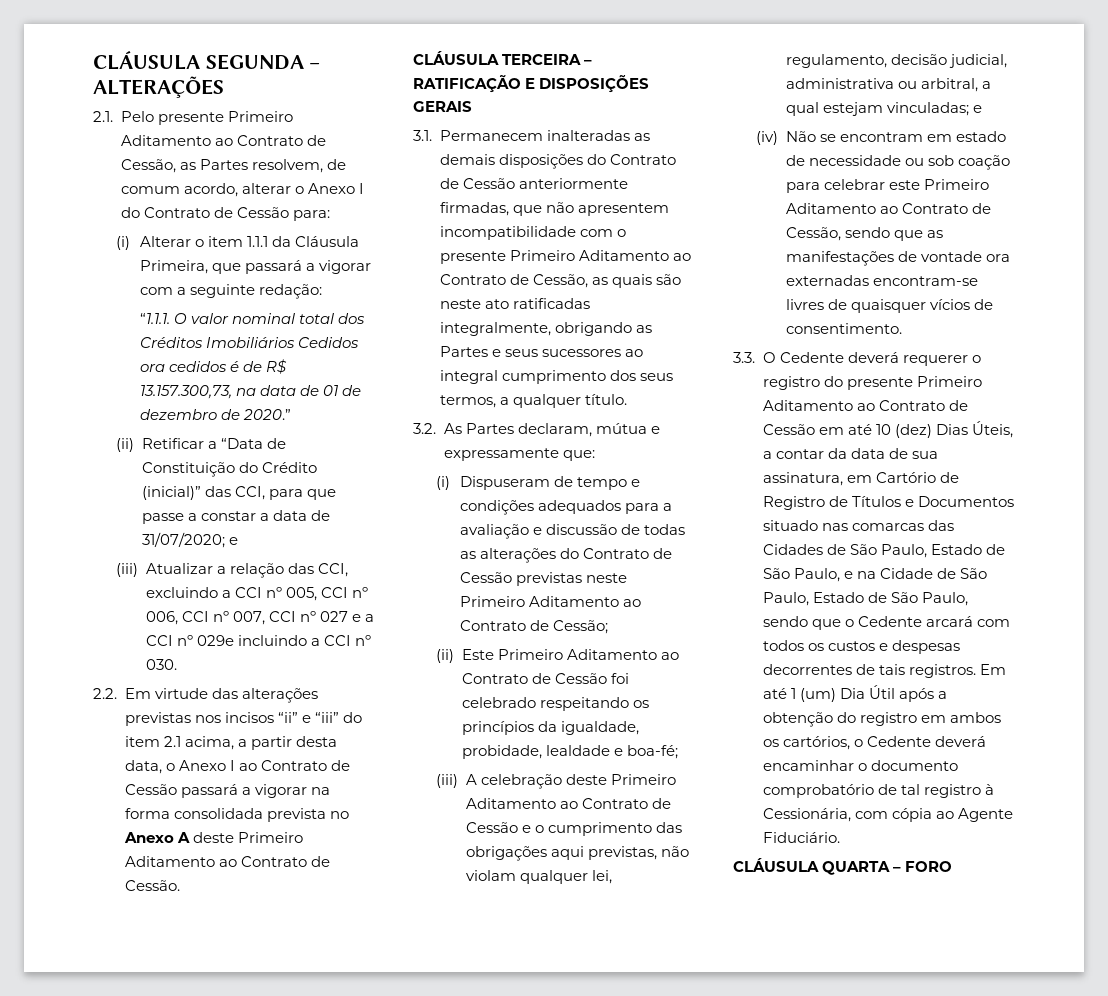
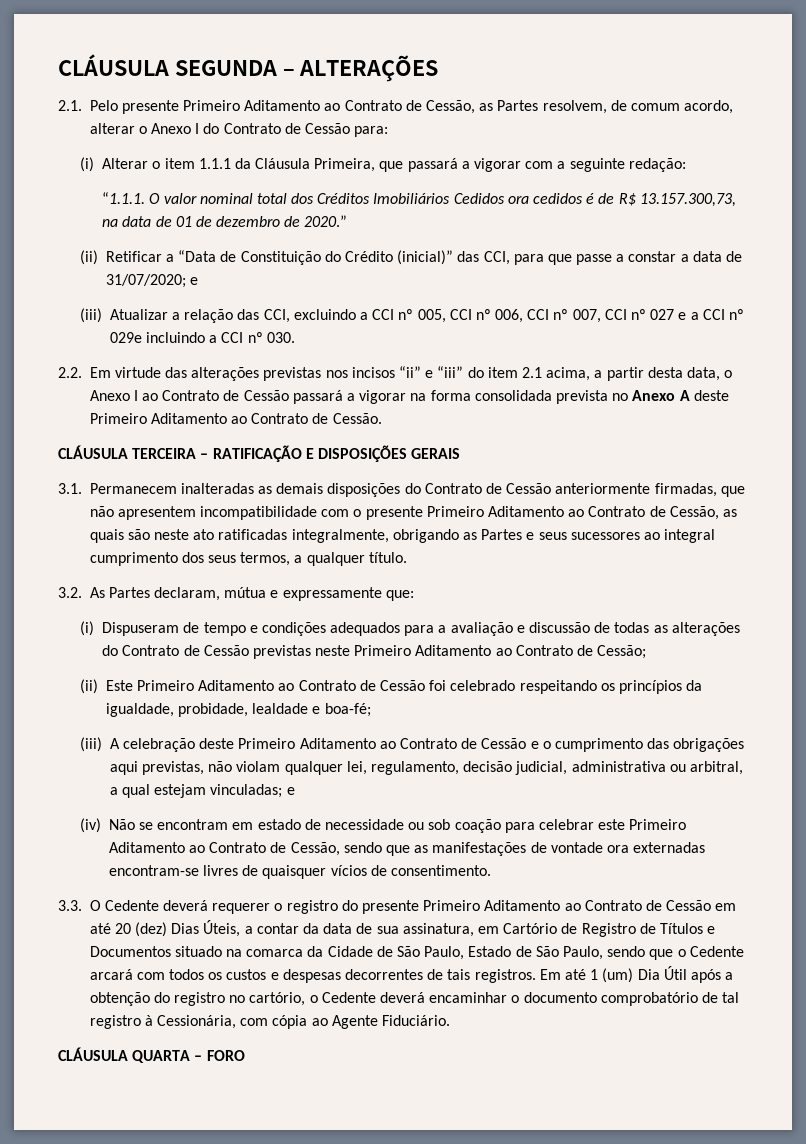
- 3.3. O Cedente deverá requerer o registro do presente Primeiro Aditamento ao Contrato de Cessão em até 10 (dez) Dias Úteis, a contar da data de sua assinatura, em Cartório de Registro de Títulos e Documentos situado nas comarcas das Cidades de São Paulo, Estado de São Paulo, e na Cidade de São Paulo, Estado de São Paulo, sendo que o Cedente arcará com todos os custos e despesas decorrentes de tais registros.
+ 3.3. O Cedente deverá requerer o registro do presente Primeiro Aditamento ao Contrato de Cessão em até 20 (dez) Dias Úteis, a contar da data de sua assinatura, em Cartório de Registro de Títulos e Documentos situado na comarca da Cidade de São Paulo, Estado de São Paulo, sendo que o Cedente arcará com todos os custos e despesas decorrentes de tais registros.
- Em até 1 (um) Dia Útil após a obtenção do registro em ambos os cartórios, o Cedente deverá encaminhar o documento comprobatório de tal registro à Cessionária, com cópia ao Agente Fiduciário.
+ Em até 1 (um) Dia Útil após a obtenção do registro no cartório, o Cedente deverá encaminhar o documento comprobatório de tal registro à Cessionária, com cópia ao Agente Fiduciário.

